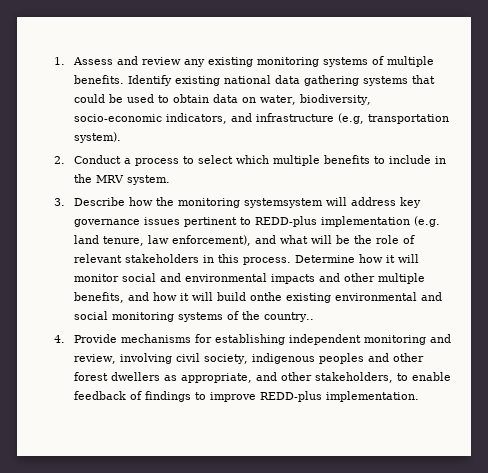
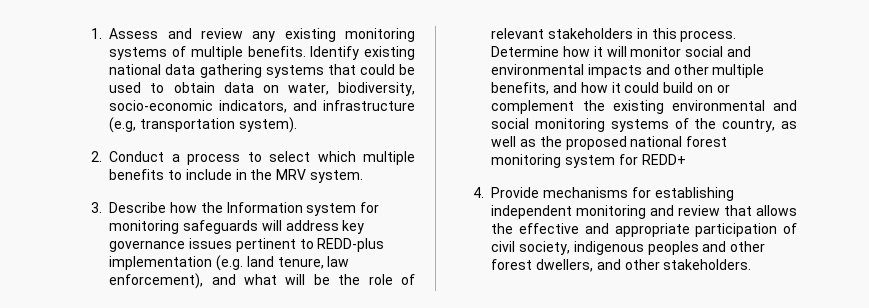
- 3. Describe how the monitoring systemsystem will address key governance issues pertinent to REDD-plus implementation (e.g. land tenure, law enforcement), and what will be the role of relevant stakeholders in this process.
+ 3. Describe how the Information system for monitoring safeguards will address key governance issues pertinent to REDD-plus implementation (e.g. land tenure, law enforcement), and what will be the role of relevant stakeholders in this process.
- Determine how it will monitor social and environmental impacts and other multiple benefits, and how it will build onthe existing environmental and social monitoring systems of the country..
+ Determine how it will monitor social and environmental impacts and other multiple benefits, and how it could build on or complement the existing environmental and social monitoring systems of the country, as well as the proposed national forest monitoring system for REDD+
- 4. Provide mechanisms for establishing independent monitoring and review, involving civil society, indigenous peoples and other forest dwellers as appropriate, and other stakeholders, to enable feedback of findings to improve REDD-plus implementation.
+ 4. Provide mechanisms for establishing independent monitoring and review that allows the effective and appropriate participation of civil society, indigenous peoples and other forest dwellers, and other stakeholders.

